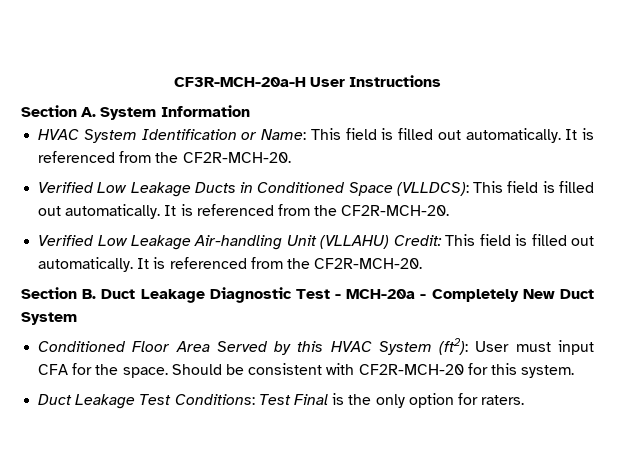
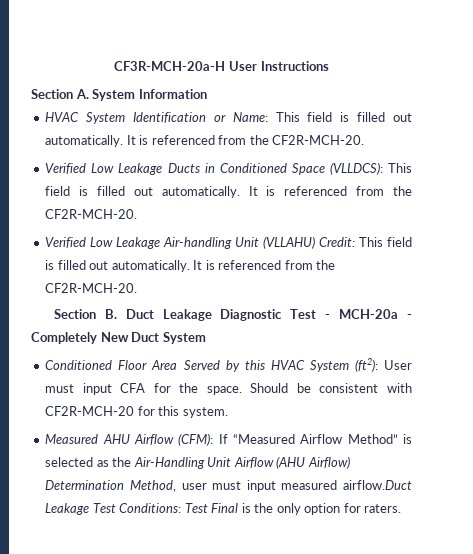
- Duct Leakage Test Conditions: Test Final is the only option for raters.
+ Measured AHU Airflow (CFM): If “Measured Airflow Method” is selected as the Air-Handling Unit Airflow (AHU Airflow) Determination Method, user must input measured airflow.Duct Leakage Test Conditions: Test Final is the only option for raters.

